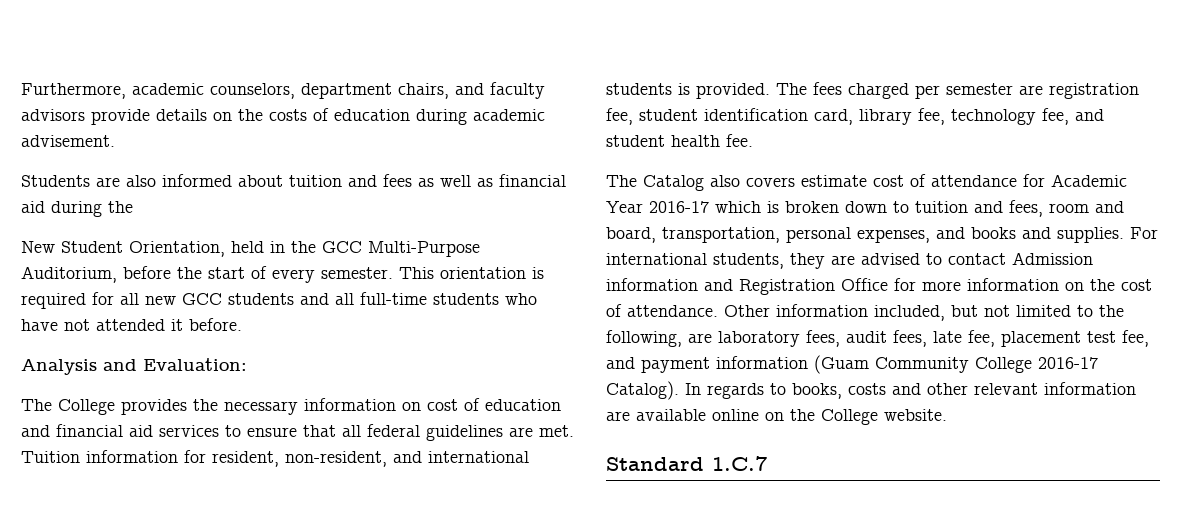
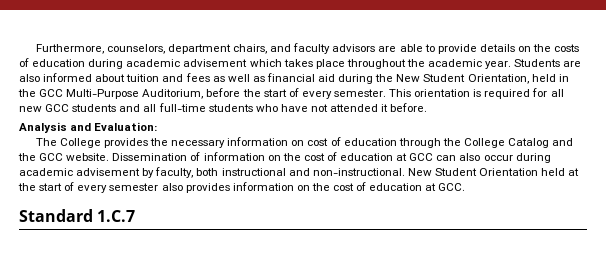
- Furthermore, academic counselors, department chairs, and faculty advisors provide details on the costs of education during academic advisement.
- Students are also informed about tuition and fees as well as financial aid during the
- New Student Orientation, held in the GCC Multi-Purpose Auditorium, before the start of every semester.
+ Furthermore, counselors, department chairs, and faculty advisors are able to provide details on the costs of education during academic advisement which takes place throughout the academic year. Students are also informed about tuition and fees as well as financial aid during the New Student Orientation, held in the GCC Multi-Purpose Auditorium, before the start of every semester.
- The College provides the necessary information on cost of education and financial aid services to ensure that all federal guidelines are met. Tuition information for resident, non-resident, and international students is provided. The fees charged per semester are registration fee, student identification card, library fee, technology fee, and student health fee.
- The Catalog also covers estimate cost of attendance for Academic Year 2016-17 which is broken down to tuition and fees, room and board, transportation, personal expenses, and books and supplies. For international students, they are advised to contact Admission information and Registration Office for more information on the cost of attendance. Other information included, but not limited to the following, are laboratory fees, audit fees, late fee, placement test fee, and payment information (Guam Community College 2016-17 Catalog). In regards to books, costs and other relevant information are available online on the College website.
+ The College provides the necessary information on cost of education through the College Catalog and the GCC website. Dissemination of information on the cost of education at GCC can also occur during academic advisement by faculty, both instructional and non-instructional. New Student Orientation held at the start of every semester also provides information on the cost of education at GCC.

